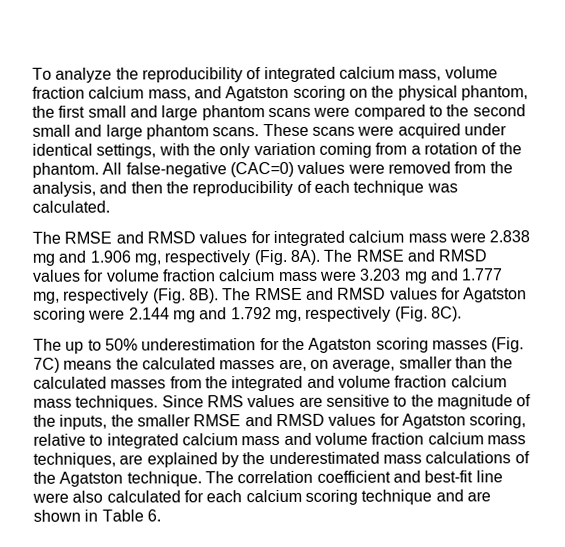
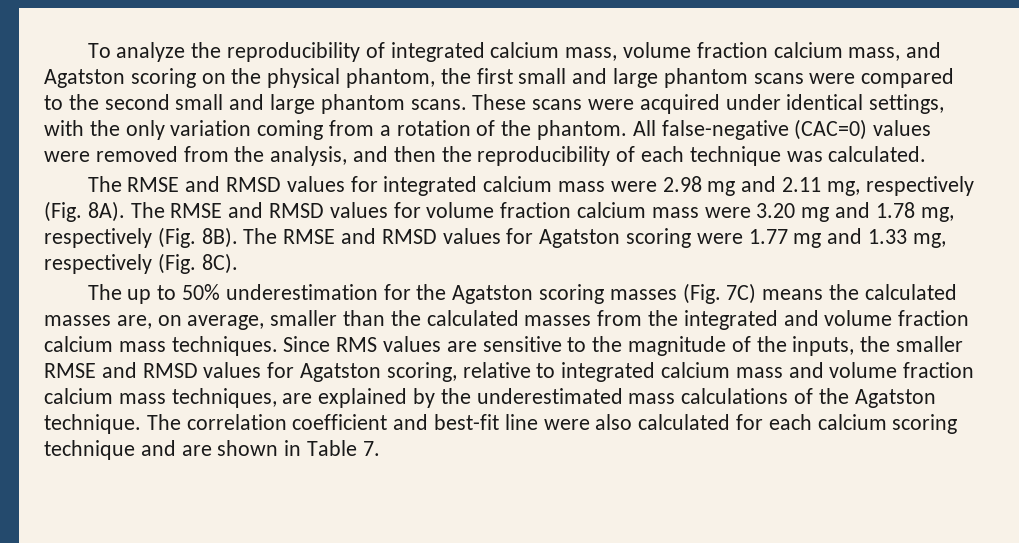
- The RMSE and RMSD values for integrated calcium mass were 2.838 mg and 1.906 mg, respectively (Fig. 8A).
+ The RMSE and RMSD values for integrated calcium mass were 2.98 mg and 2.11 mg, respectively (Fig. 8A).
- The RMSE and RMSD values for volume fraction calcium mass were 3.203 mg and 1.777 mg, respectively (Fig. 8B).
+ The RMSE and RMSD values for volume fraction calcium mass were 3.20 mg and 1.78 mg, respectively (Fig. 8B).
- The RMSE and RMSD values for Agatston scoring were 2.144 mg and 1.792 mg, respectively (Fig. 8C).
+ The RMSE and RMSD values for Agatston scoring were 1.77 mg and 1.33 mg, respectively (Fig. 8C).
- The correlation coefficient and best-fit line were also calculated for each calcium scoring technique and are shown in Table 6.
+ The correlation coefficient and best-fit line were also calculated for each calcium scoring technique and are shown in Table 7.

